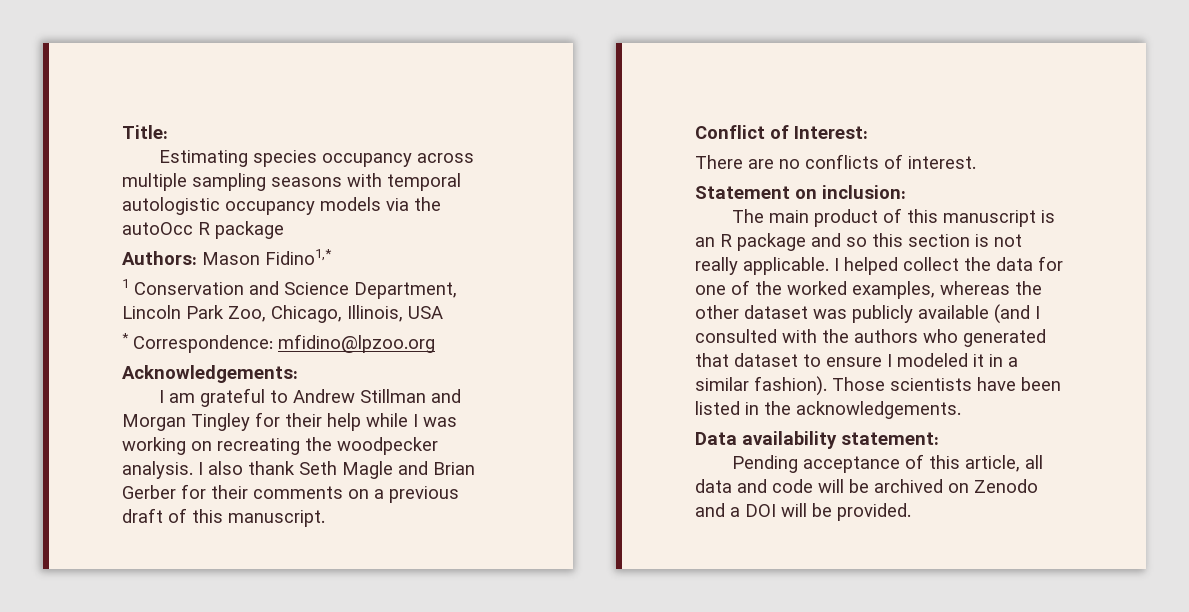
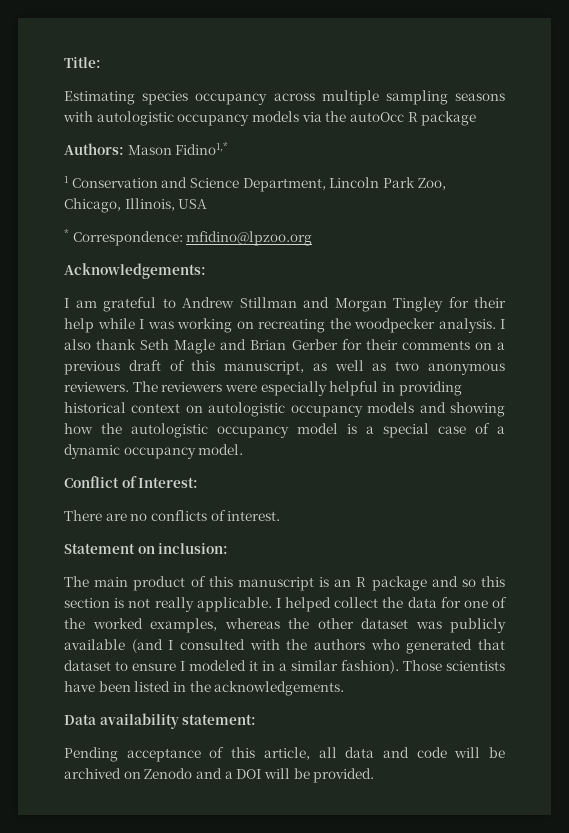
- Estimating species occupancy across multiple sampling seasons with temporal autologistic occupancy models via the autoOcc R package
+ Estimating species occupancy across multiple sampling seasons with autologistic occupancy models via the autoOcc R package
- I also thank Seth Magle and Brian Gerber for their comments on a previous draft of this manuscript.
+ I also thank Seth Magle and Brian Gerber for their comments on a previous draft of this manuscript, as well as two anonymous reviewers. The reviewers were especially helpful in providing historical context on autologistic occupancy models and showing how the autologistic occupancy model is a special case of a dynamic occupancy model.

